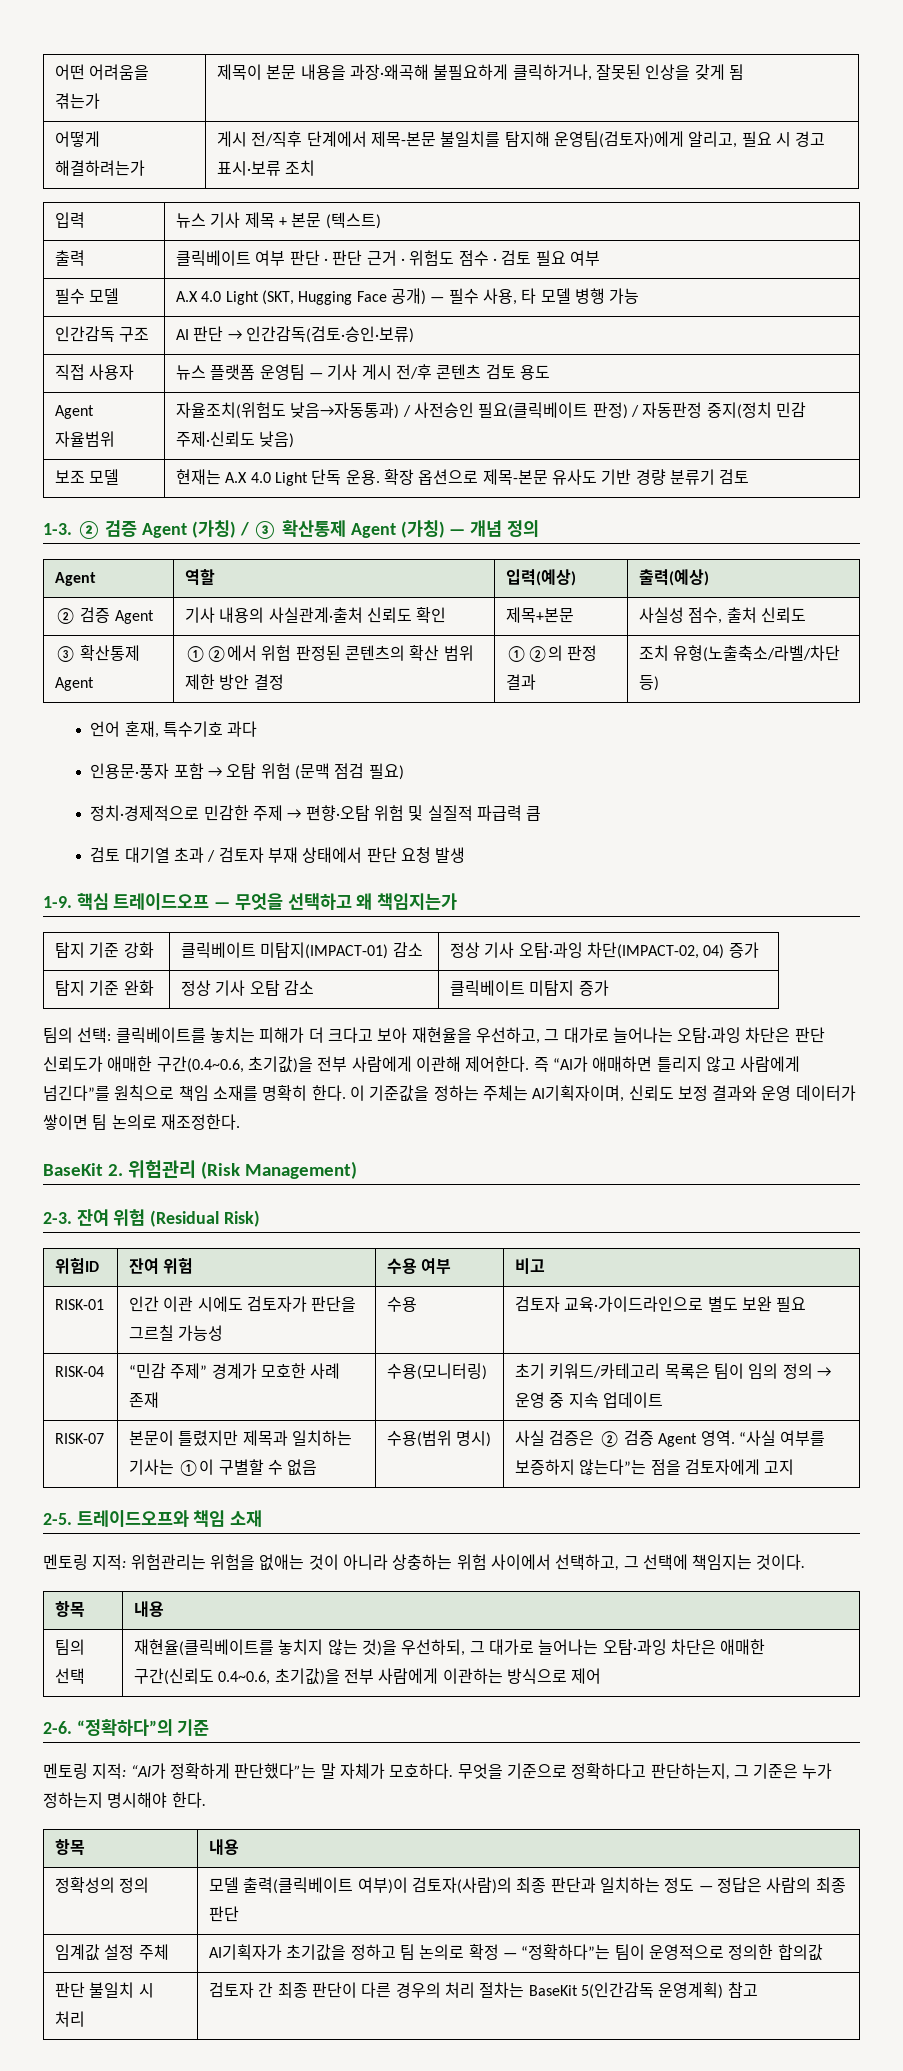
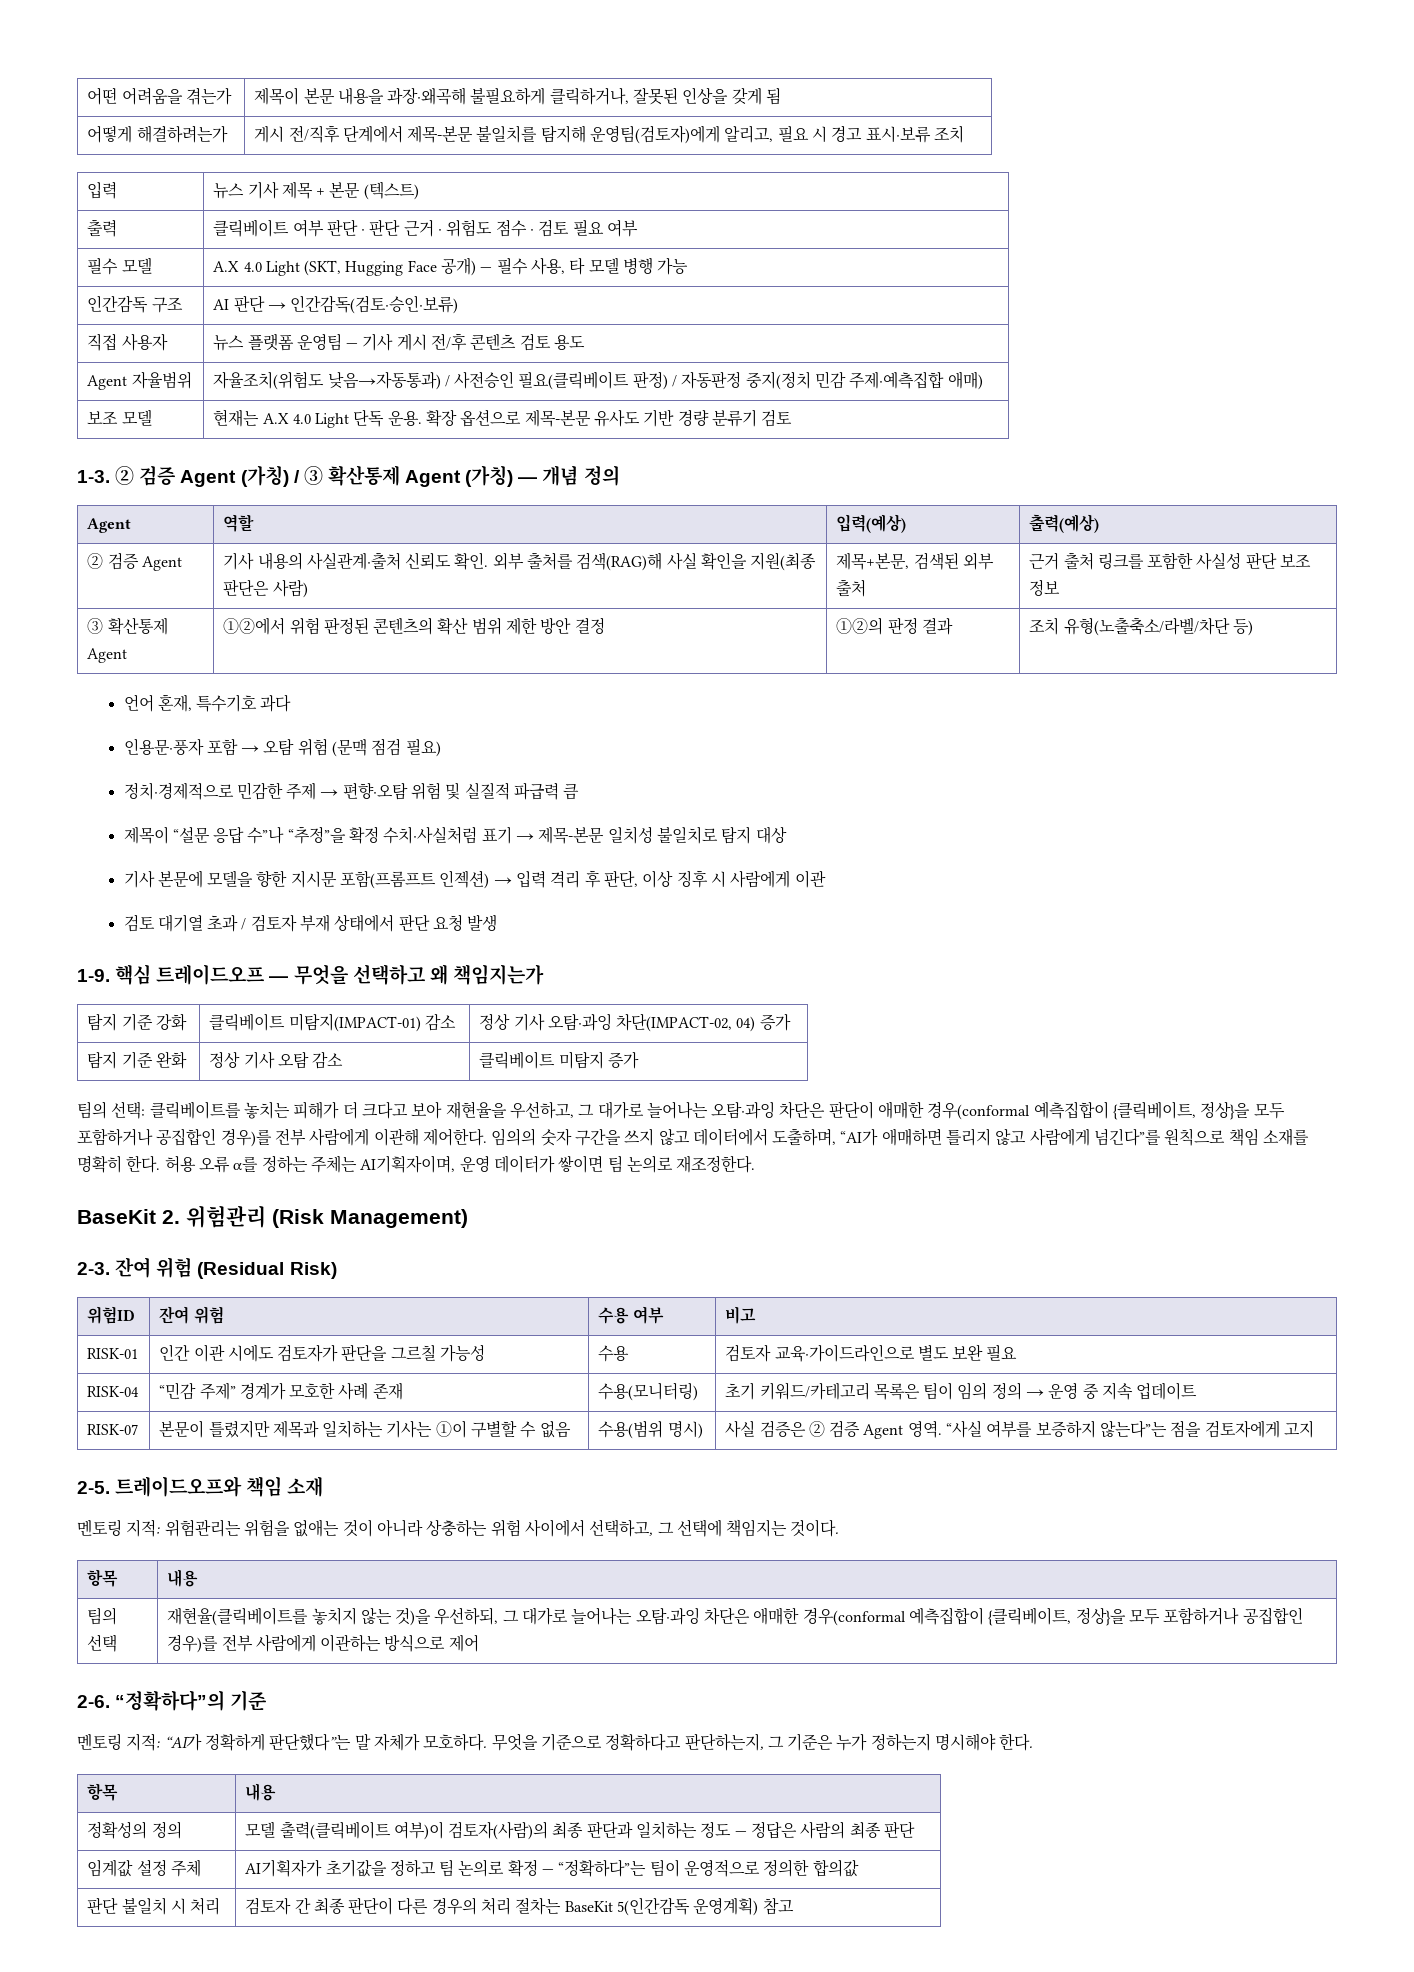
- Agent 자율범위 | 자율조치(위험도 낮음→자동통과) / 사전승인 필요(클릭베이트 판정) / 자동판정 중지(정치 민감 주제·신뢰도 낮음)
+ Agent 자율범위 | 자율조치(위험도 낮음→자동통과) / 사전승인 필요(클릭베이트 판정) / 자동판정 중지(정치 민감 주제·예측집합 애매)
- ② 검증 Agent | 기사 내용의 사실관계·출처 신뢰도 확인 | 제목+본문 | 사실성 점수, 출처 신뢰도
+ ② 검증 Agent | 기사 내용의 사실관계·출처 신뢰도 확인. 외부 출처를 검색(RAG)해 사실 확인을 지원(최종 판단은 사람) | 제목+본문, 검색된 외부 출처 | 근거 출처 링크를 포함한 사실성 판단 보조 정보
+ 제목이 “설문 응답 수”나 “추정”을 확정 수치·사실처럼 표기 → 제목-본문 일치성 불일치로 탐지 대상
+ 기사 본문에 모델을 향한 지시문 포함(프롬프트 인젝션) → 입력 격리 후 판단, 이상 징후 시 사람에게 이관
- 팀의 선택: 클릭베이트를 놓치는 피해가 더 크다고 보아 재현율을 우선하고, 그 대가로 늘어나는 오탐·과잉 차단은 판단 신뢰도가 애매한 구간(0.4~0.6, 초기값)을 전부 사람에게 이관해 제어한다. 즉 “AI가 애매하면 틀리지 않고 사람에게 넘긴다”를 원칙으로 책임 소재를 명확히 한다.
+ 팀의 선택: 클릭베이트를 놓치는 피해가 더 크다고 보아 재현율을 우선하고, 그 대가로 늘어나는 오탐·과잉 차단은 판단이 애매한 경우(conformal 예측집합이 {클릭베이트, 정상}을 모두 포함하거나 공집합인 경우)를 전부 사람에게 이관해 제어한다. 임의의 숫자 구간을 쓰지 않고 데이터에서 도출하며, “AI가 애매하면 틀리지 않고 사람에게 넘긴다”를 원칙으로 책임 소재를 명확히 한다.
- 이 기준값을 정하는 주체는 AI기획자이며, 신뢰도 보정 결과와 운영 데이터가 쌓이면 팀 논의로 재조정한다.
+ 허용 오류 α를 정하는 주체는 AI기획자이며, 운영 데이터가 쌓이면 팀 논의로 재조정한다.
- 팀의 선택 | 재현율(클릭베이트를 놓치지 않는 것)을 우선하되, 그 대가로 늘어나는 오탐·과잉 차단은 애매한 구간(신뢰도 0.4~0.6, 초기값)을 전부 사람에게 이관하는 방식으로 제어
+ 팀의 선택 | 재현율(클릭베이트를 놓치지 않는 것)을 우선하되, 그 대가로 늘어나는 오탐·과잉 차단은 애매한 경우(conformal 예측집합이 {클릭베이트, 정상}을 모두 포함하거나 공집합인 경우)를 전부 사람에게 이관하는 방식으로 제어

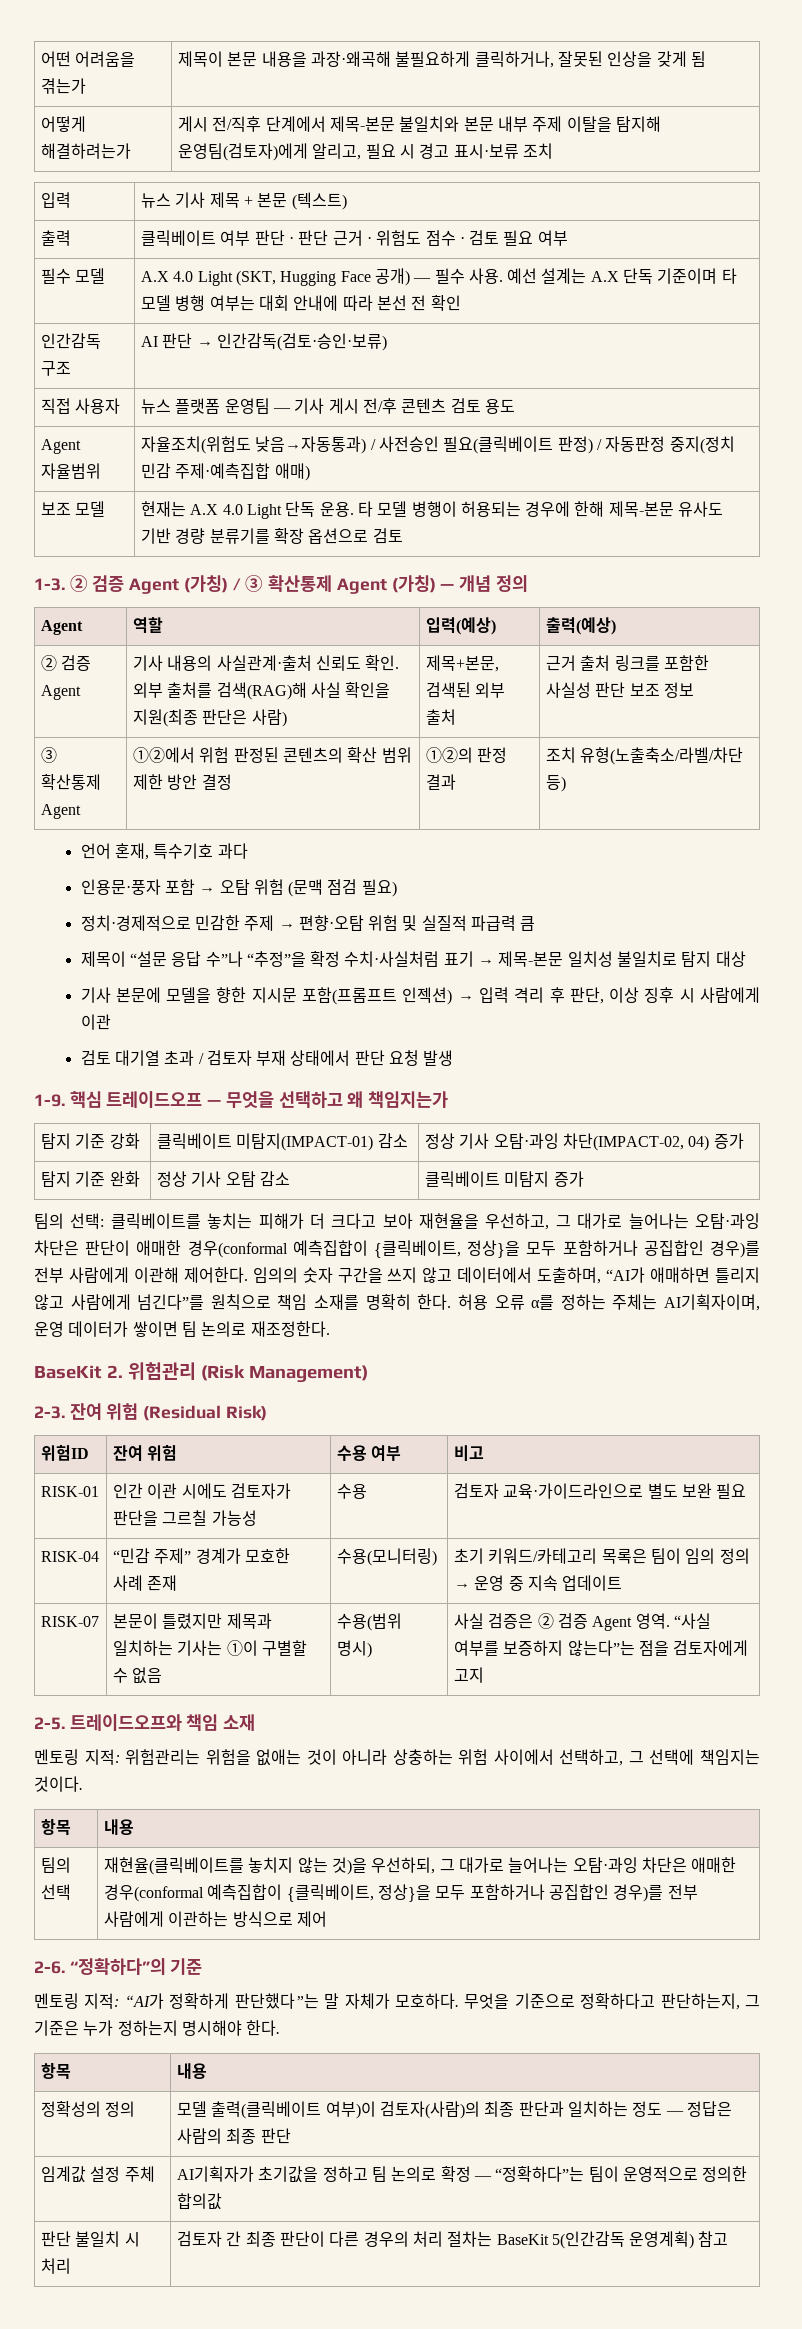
- 어떻게 해결하려는가 | 게시 전/직후 단계에서 제목-본문 불일치를 탐지해 운영팀(검토자)에게 알리고, 필요 시 경고 표시·보류 조치
+ 어떻게 해결하려는가 | 게시 전/직후 단계에서 제목-본문 불일치와 본문 내부 주제 이탈을 탐지해 운영팀(검토자)에게 알리고, 필요 시 경고 표시·보류 조치
- 필수 모델 | A.X 4.0 Light (SKT, Hugging Face 공개) — 필수 사용, 타 모델 병행 가능
+ 필수 모델 | A.X 4.0 Light (SKT, Hugging Face 공개) — 필수 사용. 예선 설계는 A.X 단독 기준이며 타 모델 병행 여부는 대회 안내에 따라 본선 전 확인
- 보조 모델 | 현재는 A.X 4.0 Light 단독 운용. 확장 옵션으로 제목-본문 유사도 기반 경량 분류기 검토
+ 보조 모델 | 현재는 A.X 4.0 Light 단독 운용. 타 모델 병행이 허용되는 경우에 한해 제목-본문 유사도 기반 경량 분류기를 확장 옵션으로 검토

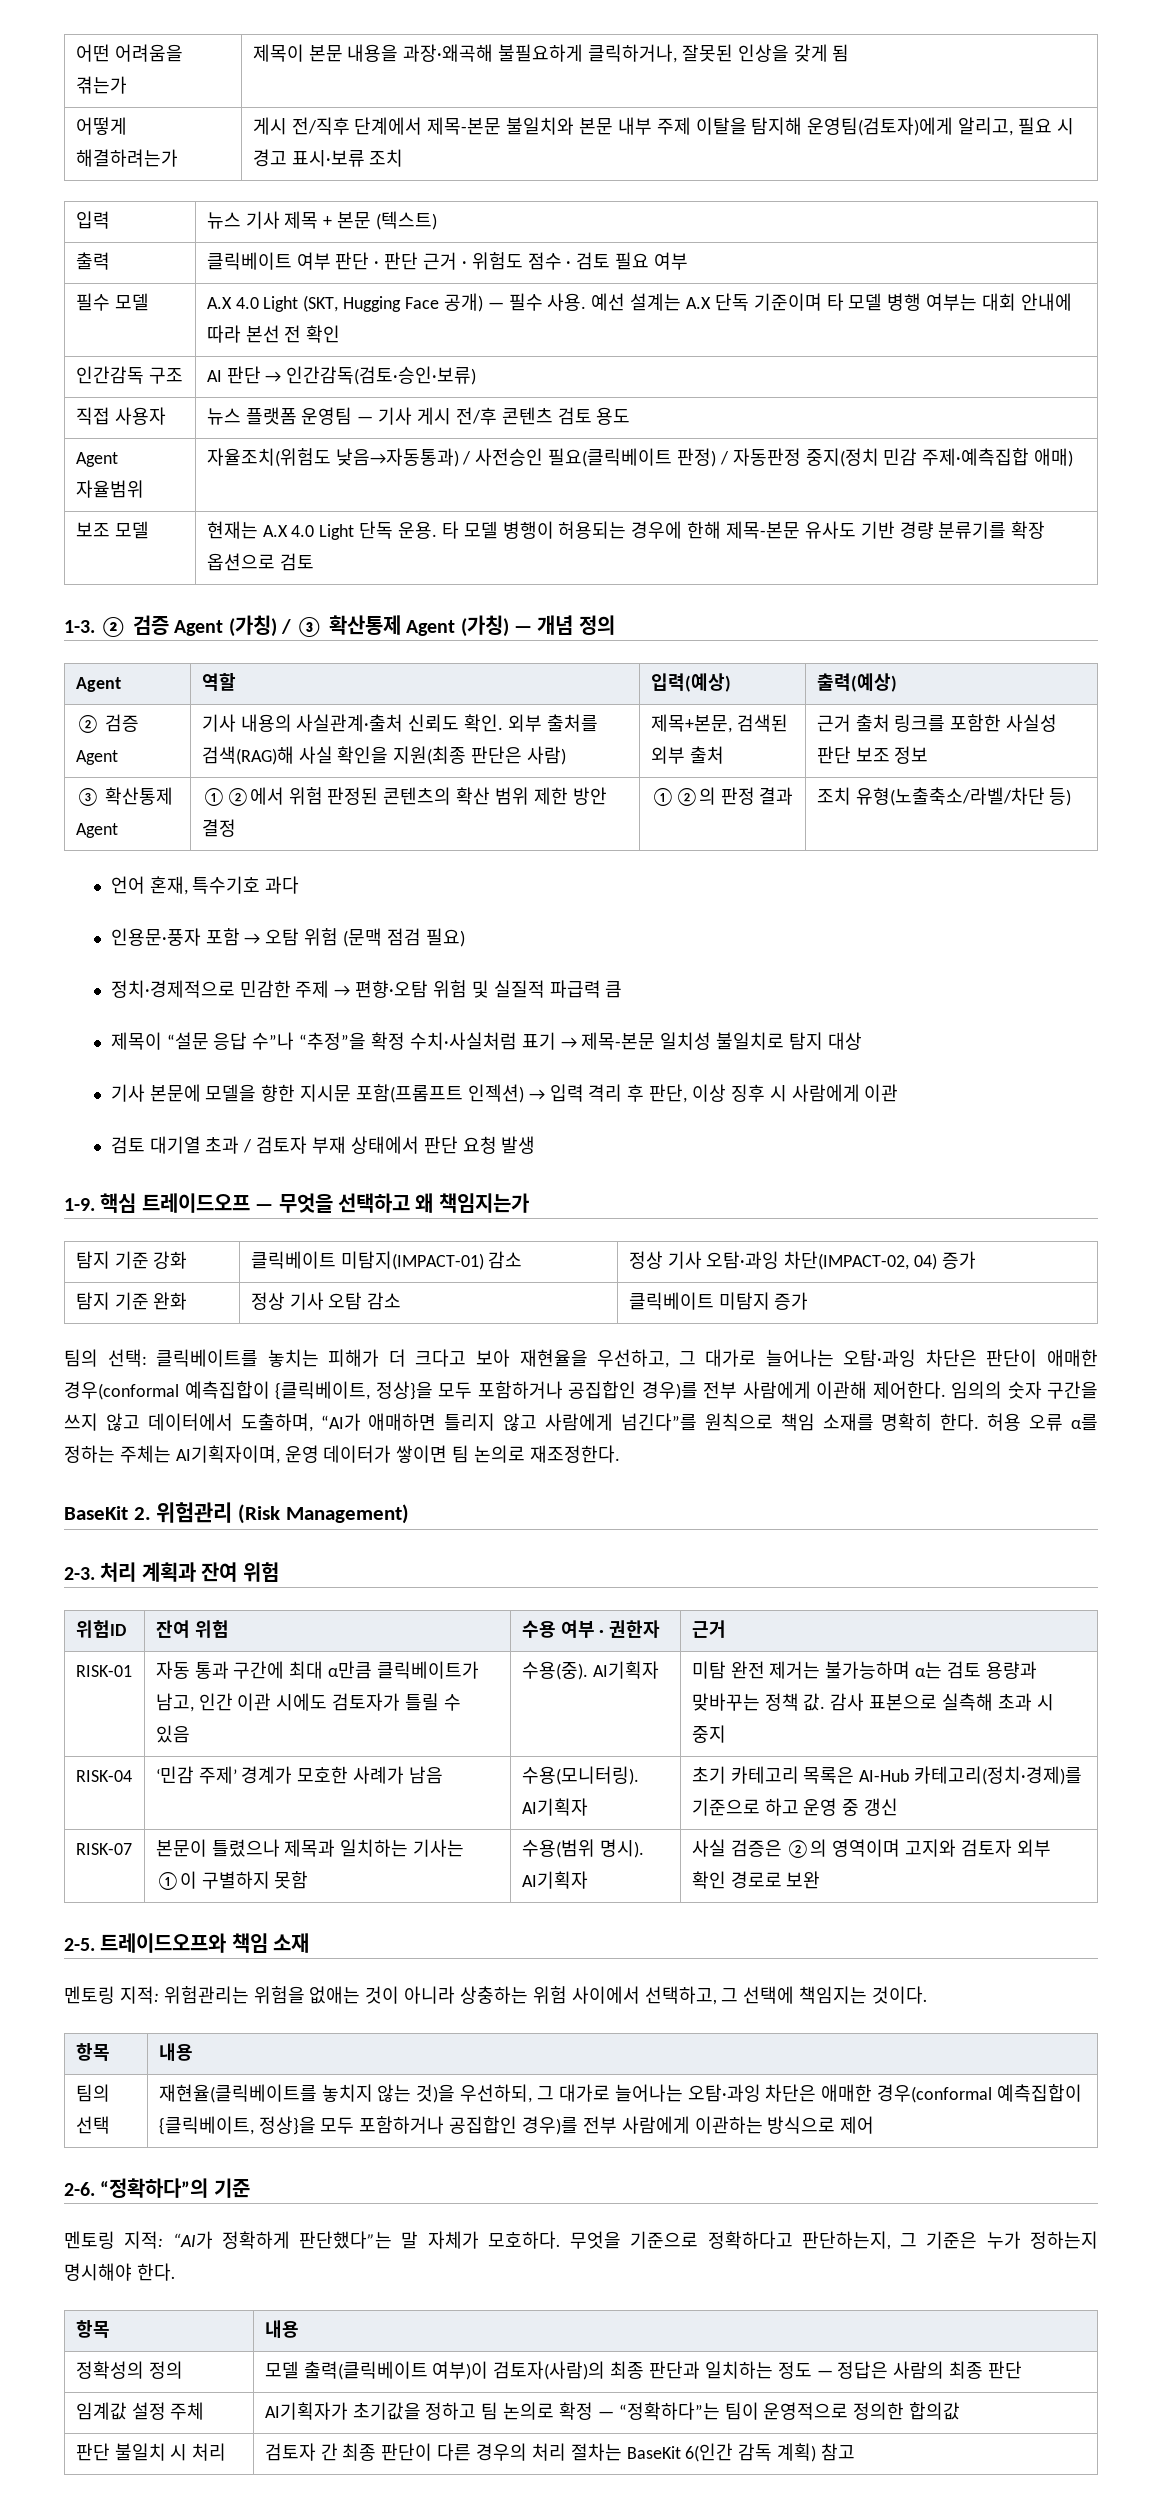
- 잔여 위험 (Residual Risk)
+ 처리 계획과 잔여 위험
- 위험ID | 잔여 위험 | 수용 여부 | 비고
- RISK-01 | 인간 이관 시에도 검토자가 판단을 그르칠 가능성 | 수용 | 검토자 교육·가이드라인으로 별도 보완 필요
- RISK-04 | “민감 주제” 경계가 모호한 사례 존재 | 수용(모니터링) | 초기 키워드/카테고리 목록은 팀이 임의 정의 → 운영 중 지속 업데이트
+ 위험ID | 잔여 위험 | 수용 여부 · 권한자 | 근거
+ RISK-01 | 자동 통과 구간에 최대 α만큼 클릭베이트가 남고, 인간 이관 시에도 검토자가 틀릴 수 있음 | 수용(중). AI기획자 | 미탐 완전 제거는 불가능하며 α는 검토 용량과 맞바꾸는 정책 값. 감사 표본으로 실측해 초과 시 중지
+ RISK-04 | ‘민감 주제’ 경계가 모호한 사례가 남음 | 수용(모니터링). AI기획자 | 초기 카테고리 목록은 AI-Hub 카테고리(정치·경제)를 기준으로 하고 운영 중 갱신
- RISK-07 | 본문이 틀렸지만 제목과 일치하는 기사는 ①이 구별할 수 없음 | 수용(범위 명시) | 사실 검증은 ② 검증 Agent 영역. “사실 여부를 보증하지 않는다”는 점을 검토자에게 고지
+ RISK-07 | 본문이 틀렸으나 제목과 일치하는 기사는 ①이 구별하지 못함 | 수용(범위 명시). AI기획자 | 사실 검증은 ②의 영역이며 고지와 검토자 외부 확인 경로로 보완
- 판단 불일치 시 처리 | 검토자 간 최종 판단이 다른 경우의 처리 절차는 BaseKit 5(인간감독 운영계획) 참고
+ 판단 불일치 시 처리 | 검토자 간 최종 판단이 다른 경우의 처리 절차는 BaseKit 6(인간 감독 계획) 참고

